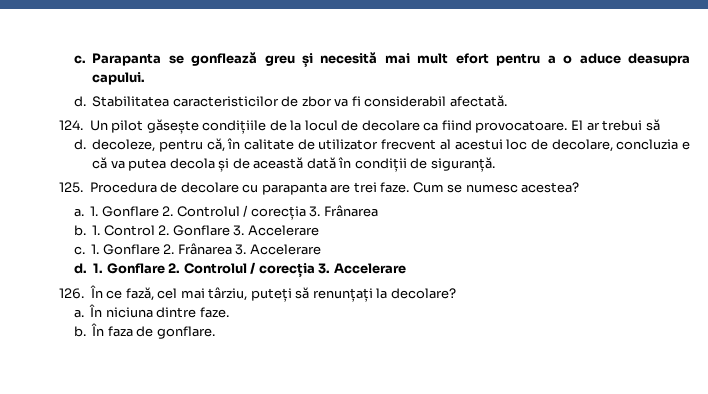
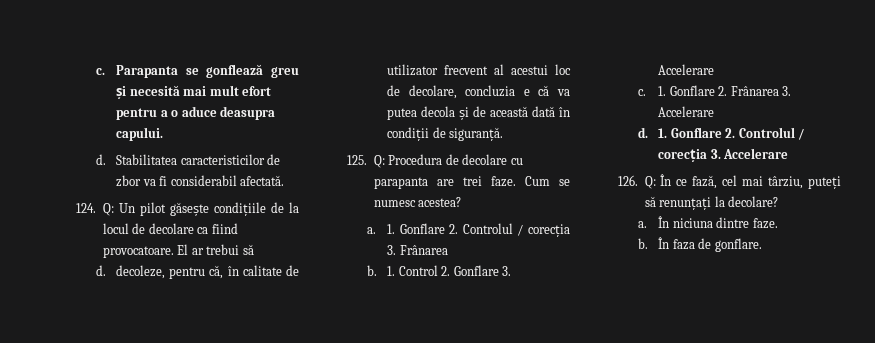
- 124. Un pilot găsește condițiile de la locul de decolare ca fiind provocatoare.
+ 124. Q: Un pilot găsește condițiile de la locul de decolare ca fiind provocatoare.
- 125. Procedura de decolare cu parapanta are trei faze.
+ 125. Q: Procedura de decolare cu parapanta are trei faze.
- 126. În ce fază, cel mai târziu, puteți să renunțați la decolare?
+ 126. Q: În ce fază, cel mai târziu, puteți să renunțați la decolare?

